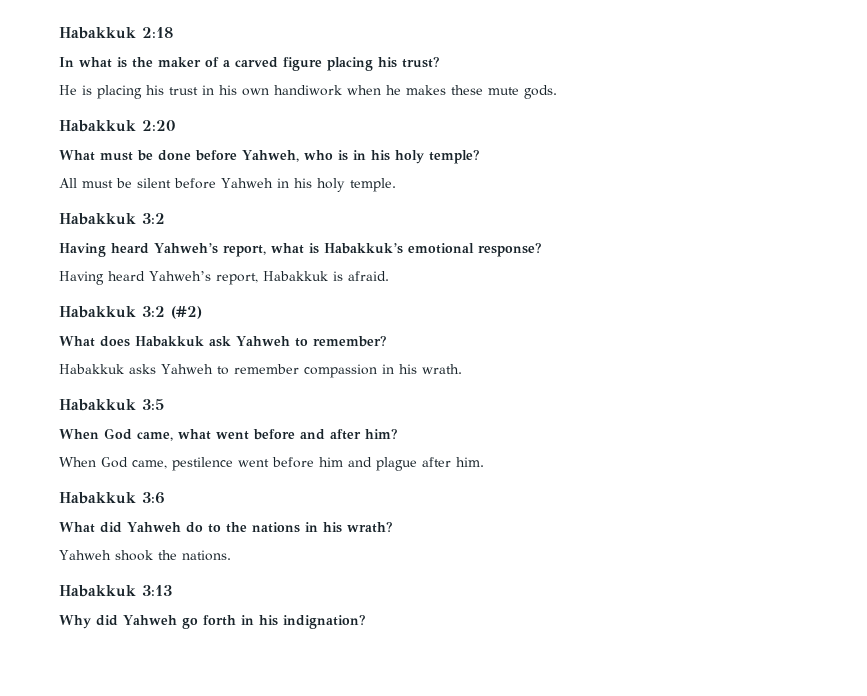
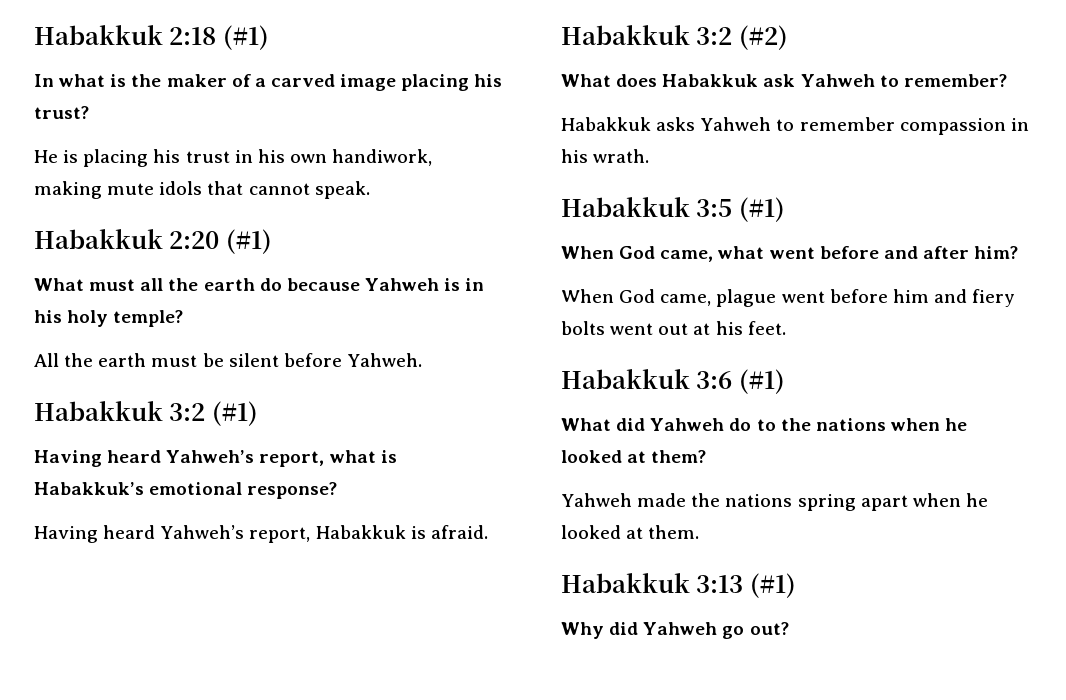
- Habakkuk 2:18
+ Habakkuk 2:18 (#1)
- In what is the maker of a carved figure placing his trust?
+ In what is the maker of a carved image placing his trust?
- He is placing his trust in his own handiwork when he makes these mute gods.
+ He is placing his trust in his own handiwork, making mute idols that cannot speak.
- Habakkuk 2:20
+ Habakkuk 2:20 (#1)
- What must be done before Yahweh, who is in his holy temple?
+ What must all the earth do because Yahweh is in his holy temple?
- All must be silent before Yahweh in his holy temple.
- Habakkuk 3:2
+ All the earth must be silent before Yahweh.
+ Habakkuk 3:2 (#1)
- Habakkuk 3:5
+ Habakkuk 3:5 (#1)
- When God came, pestilence went before him and plague after him.
+ When God came, plague went before him and fiery bolts went out at his feet.
- Habakkuk 3:6
+ Habakkuk 3:6 (#1)
- What did Yahweh do to the nations in his wrath?
- Yahweh shook the nations.
+ What did Yahweh do to the nations when he looked at them?
+ Yahweh made the nations spring apart when he looked at them.
- Habakkuk 3:13
+ Habakkuk 3:13 (#1)
- Why did Yahweh go forth in his indignation?
+ Why did Yahweh go out?

